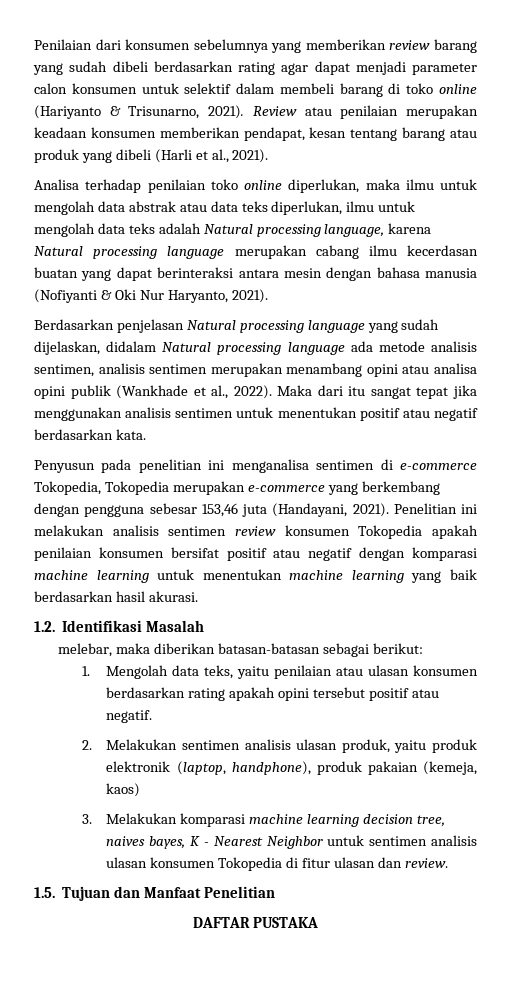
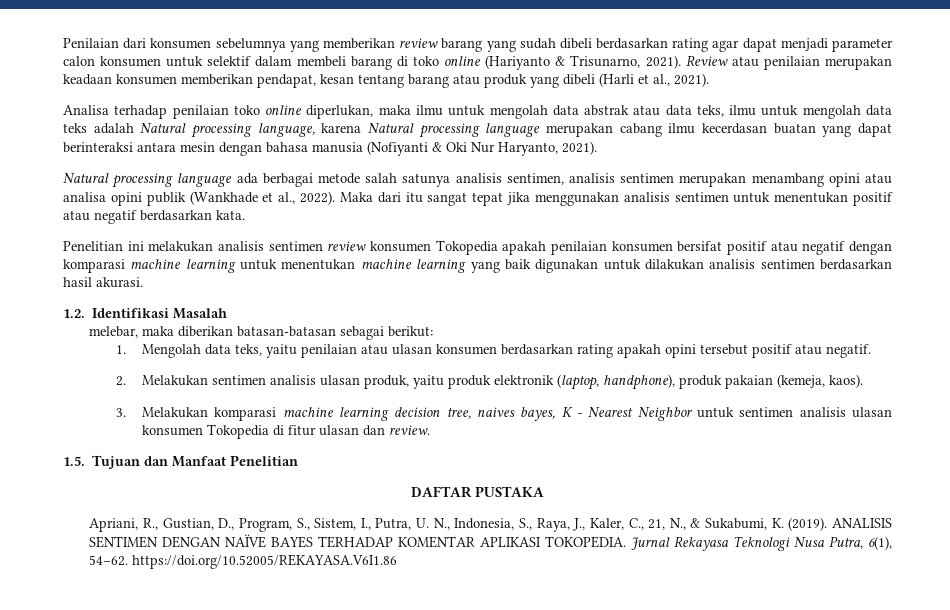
- Analisa terhadap penilaian toko online diperlukan, maka ilmu untuk mengolah data abstrak atau data teks diperlukan, ilmu untuk mengolah data teks adalah Natural processing language, karena Natural processing language merupakan cabang ilmu kecerdasan buatan yang dapat berinteraksi antara mesin dengan bahasa manusia (Nofiyanti & Oki Nur Haryanto, 2021).
+ Analisa terhadap penilaian toko online diperlukan, maka ilmu untuk mengolah data abstrak atau data teks, ilmu untuk mengolah data teks adalah Natural processing language, karena Natural processing language merupakan cabang ilmu kecerdasan buatan yang dapat berinteraksi antara mesin dengan bahasa manusia (Nofiyanti & Oki Nur Haryanto, 2021).
- Berdasarkan penjelasan Natural processing language yang sudah dijelaskan, didalam Natural processing language ada metode analisis sentimen, analisis sentimen merupakan menambang opini atau analisa opini publik (Wankhade et al., 2022).
+ Natural processing language ada berbagai metode salah satunya analisis sentimen, analisis sentimen merupakan menambang opini atau analisa opini publik (Wankhade et al., 2022).
- Penyusun pada penelitian ini menganalisa sentimen di e-commerce Tokopedia, Tokopedia merupakan e-commerce yang berkembang dengan pengguna sebesar 153,46 juta (Handayani, 2021). Penelitian ini melakukan analisis sentimen review konsumen Tokopedia apakah penilaian konsumen bersifat positif atau negatif dengan komparasi machine learning untuk menentukan machine learning yang baik berdasarkan hasil akurasi.
+ Penelitian ini melakukan analisis sentimen review konsumen Tokopedia apakah penilaian konsumen bersifat positif atau negatif dengan komparasi machine learning untuk menentukan machine learning yang baik digunakan untuk dilakukan analisis sentimen berdasarkan hasil akurasi.
- 2. Melakukan sentimen analisis ulasan produk, yaitu produk elektronik (laptop, handphone), produk pakaian (kemeja, kaos)
+ 2. Melakukan sentimen analisis ulasan produk, yaitu produk elektronik (laptop, handphone), produk pakaian (kemeja, kaos).
+ Apriani, R., Gustian, D., Program, S., Sistem, I., Putra, U. N., Indonesia, S., Raya, J., Kaler, C., 21, N., & Sukabumi, K. (2019). ANALISIS SENTIMEN DENGAN NAÏVE BAYES TERHADAP KOMENTAR APLIKASI TOKOPEDIA. Jurnal Rekayasa Teknologi Nusa Putra, 6(1), 54–62. https://doi.org/10.52005/REKAYASA.V6I1.86

